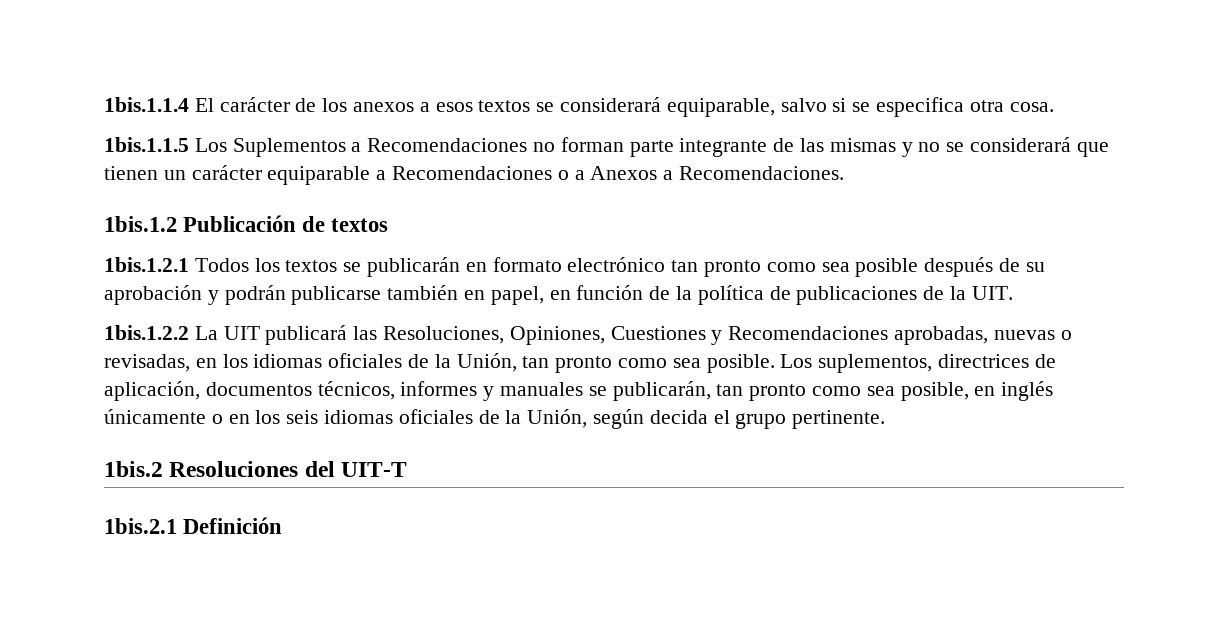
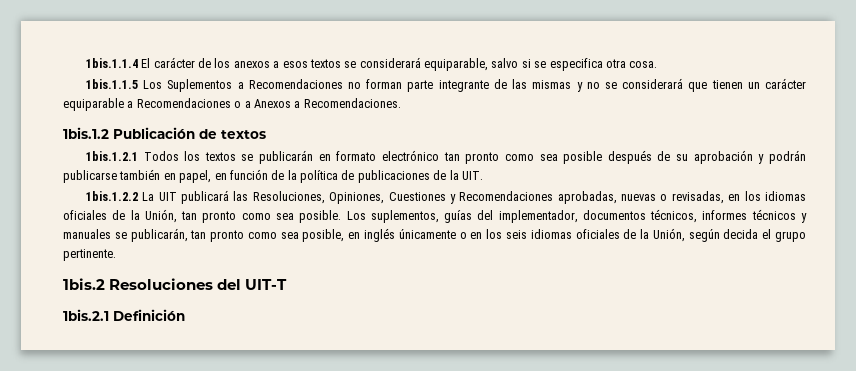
- Los suplementos, directrices de aplicación, documentos técnicos, informes y manuales se publicarán, tan pronto como sea posible, en inglés únicamente o en los seis idiomas oficiales de la Unión, según decida el grupo pertinente.
+ Los suplementos, guías del implementador, documentos técnicos, informes técnicos y manuales se publicarán, tan pronto como sea posible, en inglés únicamente o en los seis idiomas oficiales de la Unión, según decida el grupo pertinente.

